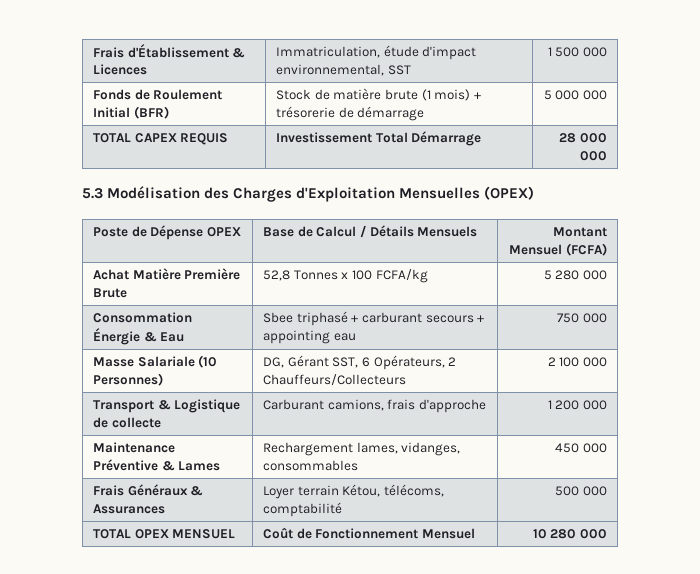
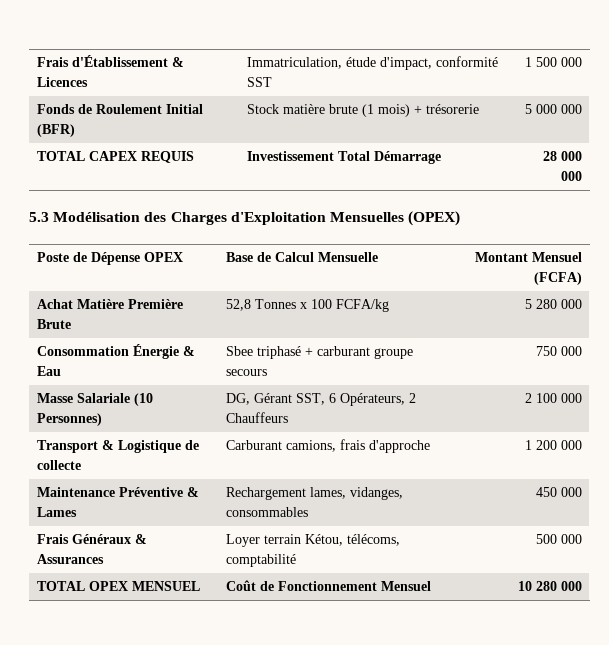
- Frais d'Établissement & Licences | Immatriculation, étude d'impact environnemental, SST | 1 500 000
+ Frais d'Établissement & Licences | Immatriculation, étude d'impact, conformité SST | 1 500 000
- Fonds de Roulement Initial (BFR) | Stock de matière brute (1 mois) + trésorerie de démarrage | 5 000 000
+ Fonds de Roulement Initial (BFR) | Stock matière brute (1 mois) + trésorerie | 5 000 000
- Poste de Dépense OPEX | Base de Calcul / Détails Mensuels | Montant Mensuel (FCFA)
+ Poste de Dépense OPEX | Base de Calcul Mensuelle | Montant Mensuel (FCFA)
- Consommation Énergie & Eau | Sbee triphasé + carburant secours + appointing eau | 750 000
+ Consommation Énergie & Eau | Sbee triphasé + carburant groupe secours | 750 000
- Masse Salariale (10 Personnes) | DG, Gérant SST, 6 Opérateurs, 2 Chauffeurs/Collecteurs | 2 100 000
+ Masse Salariale (10 Personnes) | DG, Gérant SST, 6 Opérateurs, 2 Chauffeurs | 2 100 000

